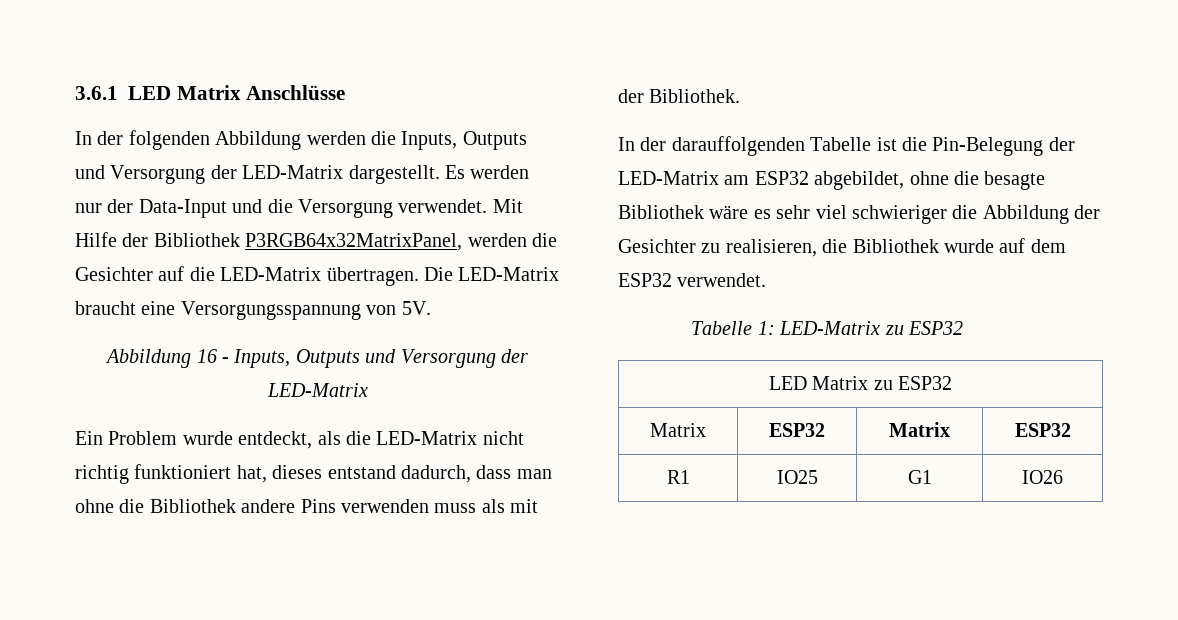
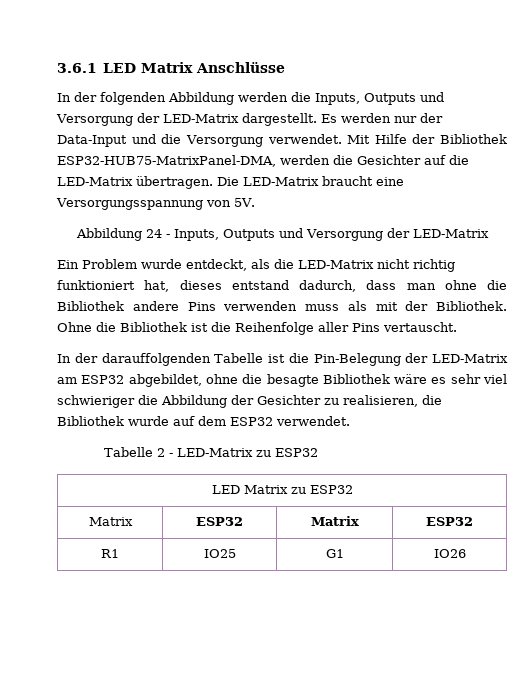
- Mit Hilfe der Bibliothek P3RGB64x32MatrixPanel, werden die Gesichter auf die LED-Matrix übertragen.
+ Mit Hilfe der Bibliothek ESP32-HUB75-MatrixPanel-DMA, werden die Gesichter auf die LED-Matrix übertragen.
- Abbildung 16 - Inputs, Outputs und Versorgung der LED-Matrix
+ Abbildung 24 - Inputs, Outputs und Versorgung der LED-Matrix
+ Ohne die Bibliothek ist die Reihenfolge aller Pins vertauscht.
- Tabelle 1: LED-Matrix zu ESP32
+ Tabelle 2 - LED-Matrix zu ESP32

